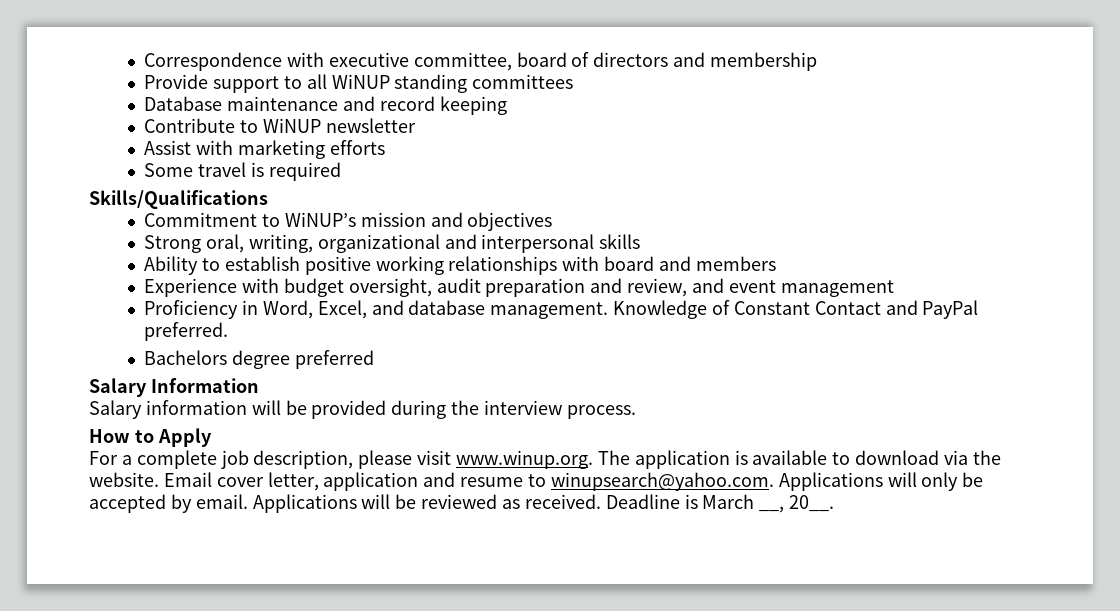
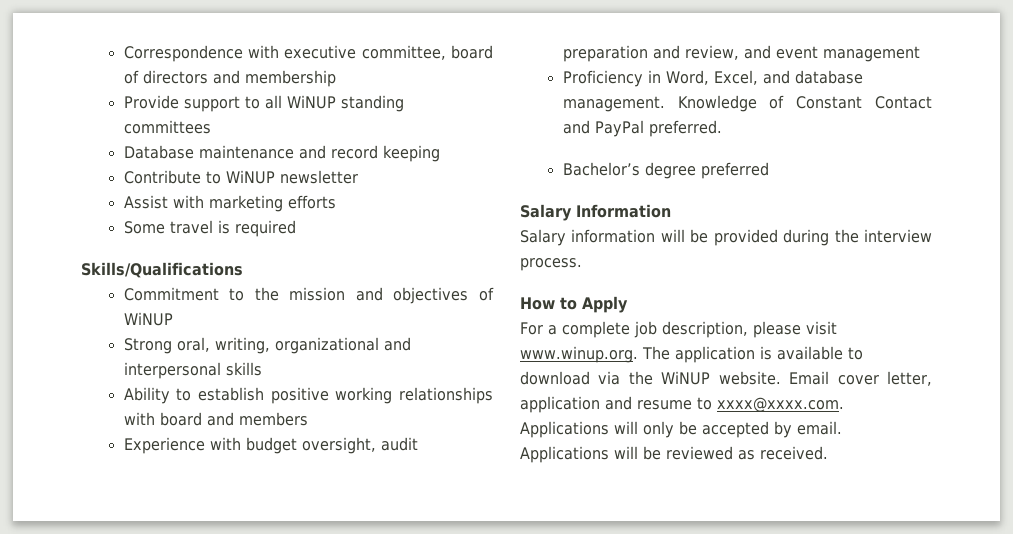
- Commitment to WiNUP’s mission and objectives
+ Commitment to the mission and objectives of WiNUP
- Bachelors degree preferred
+ Bachelor’s degree preferred
- For a complete job description, please visit www.winup.org. The application is available to download via the website.
+ For a complete job description, please visit www.winup.org. The application is available to download via the WiNUP website.
- Email cover letter, application and resume to winupsearch@yahoo.com. Applications will only be accepted by email.
+ Email cover letter, application and resume to xxxx@xxxx.com. Applications will only be accepted by email.
- Deadline is March __, 20__.

